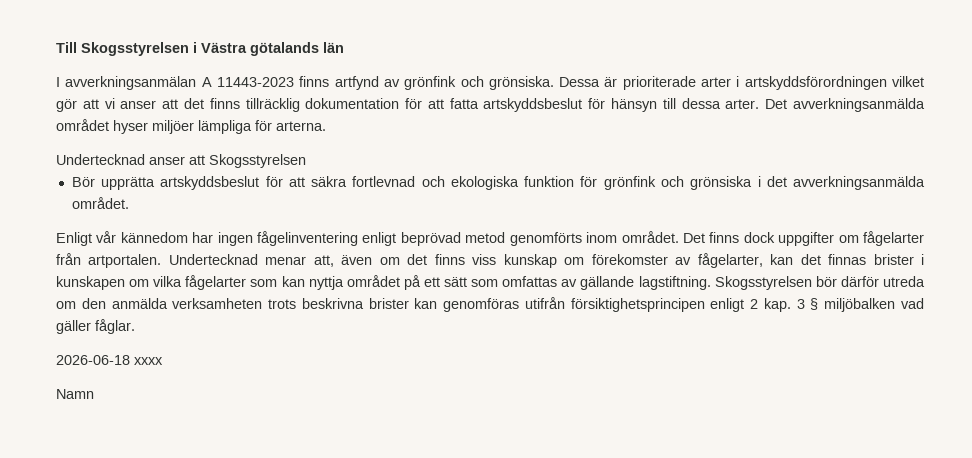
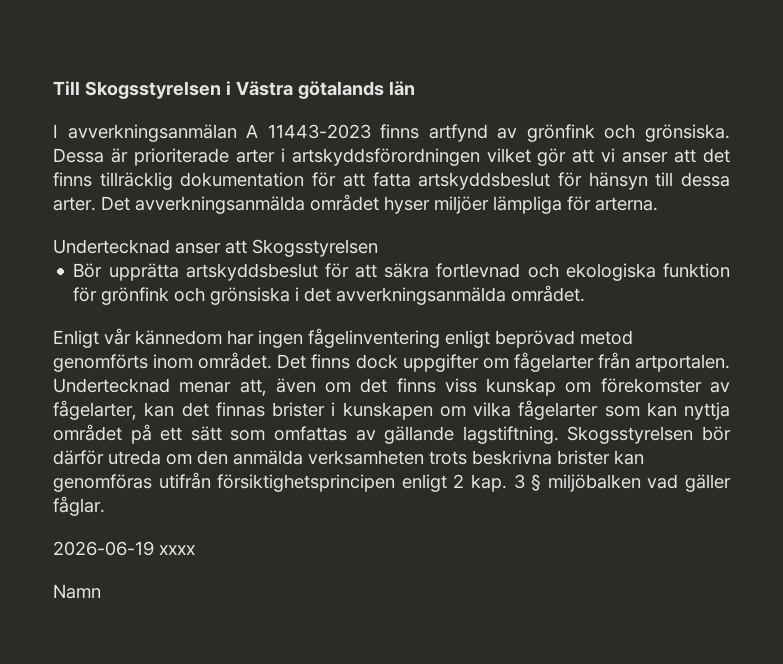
- 2026-06-18 xxxx
+ 2026-06-19 xxxx

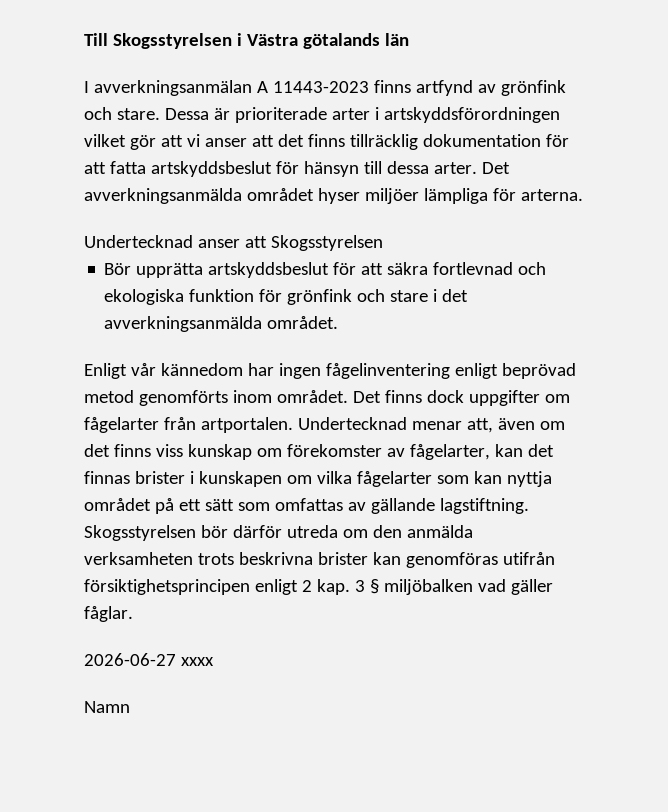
- I avverkningsanmälan A 11443-2023 finns artfynd av grönfink och grönsiska.
+ I avverkningsanmälan A 11443-2023 finns artfynd av grönfink och stare.
- Bör upprätta artskyddsbeslut för att säkra fortlevnad och ekologiska funktion för grönfink och grönsiska i det avverkningsanmälda området.
+ Bör upprätta artskyddsbeslut för att säkra fortlevnad och ekologiska funktion för grönfink och stare i det avverkningsanmälda området.
- 2026-06-19 xxxx
+ 2026-06-27 xxxx

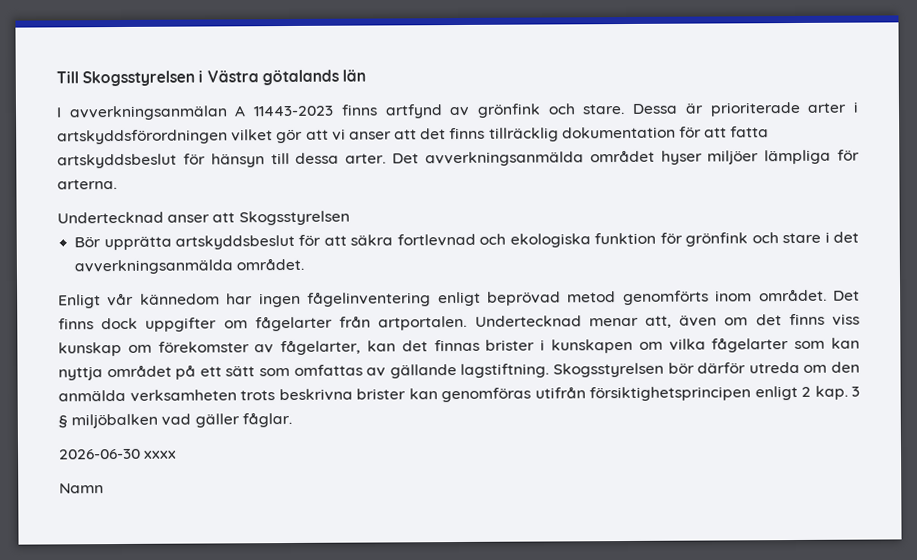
- 2026-06-27 xxxx
+ 2026-06-30 xxxx

